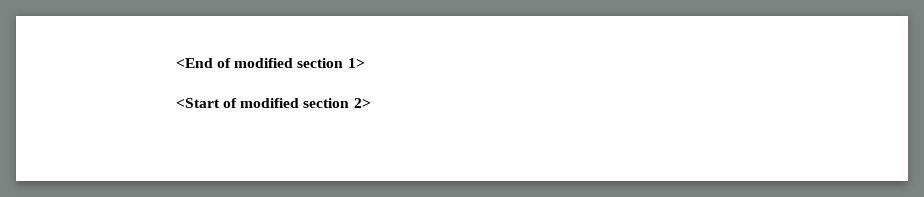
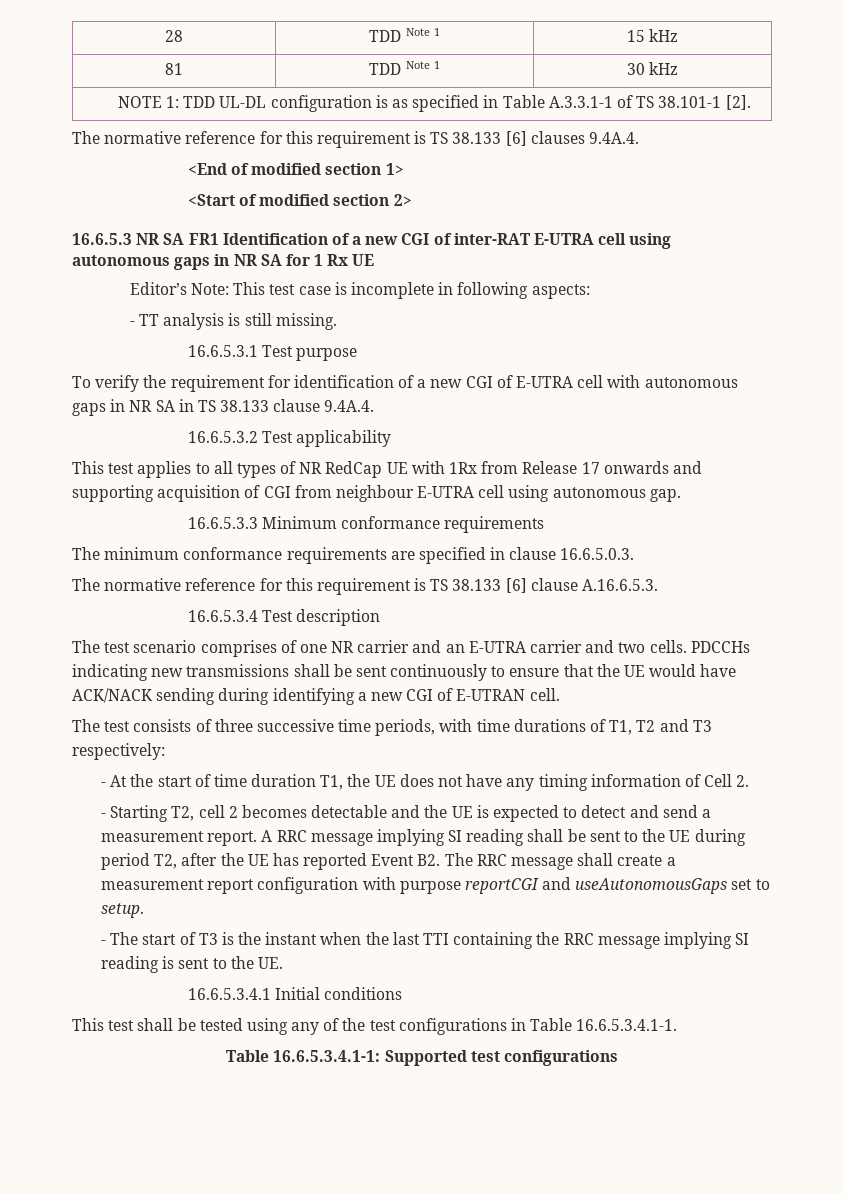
+ 28 | TDD Note 1 | 15 kHz
+ 81 | TDD Note 1 | 30 kHz
+ NOTE 1: TDD UL-DL configuration is as specified in Table A.3.3.1-1 of TS 38.101-1 [2].
+ The normative reference for this requirement is TS 38.133 [6] clauses 9.4A.4.
+ 16.6.5.3 NR SA FR1 Identification of a new CGI of inter-RAT E-UTRA cell using autonomous gaps in NR SA for 1 Rx UE
+ Editor’s Note: This test case is incomplete in following aspects:
+ - TT analysis is still missing.
+ 16.6.5.3.1 Test purpose
+ To verify the requirement for identification of a new CGI of E-UTRA cell with autonomous gaps in NR SA in TS 38.133 clause 9.4A.4.
+ 16.6.5.3.2 Test applicability
+ This test applies to all types of NR RedCap UE with 1Rx from Release 17 onwards and supporting acquisition of CGI from neighbour E-UTRA cell using autonomous gap.
+ 16.6.5.3.3 Minimum conformance requirements
+ The minimum conformance requirements are specified in clause 16.6.5.0.3.
+ The normative reference for this requirement is TS 38.133 [6] clause A.16.6.5.3.
+ 16.6.5.3.4 Test description
+ The test scenario comprises of one NR carrier and an E-UTRA carrier and two cells. PDCCHs indicating new transmissions shall be sent continuously to ensure that the UE would have ACK/NACK sending during identifying a new CGI of E-UTRAN cell.
+ The test consists of three successive time periods, with time durations of T1, T2 and T3 respectively:
+ - At the start of time duration T1, the UE does not have any timing information of Cell 2.
+ - Starting T2, cell 2 becomes detectable and the UE is expected to detect and send a measurement report. A RRC message implying SI reading shall be sent to the UE during period T2, after the UE has reported Event B2. The RRC message shall create a measurement report configuration with purpose reportCGI and useAutonomousGaps set to setup.
+ - The start of T3 is the instant when the last TTI containing the RRC message implying SI reading is sent to the UE.
+ 16.6.5.3.4.1 Initial conditions
+ This test shall be tested using any of the test configurations in Table 16.6.5.3.4.1-1.
+ Table 16.6.5.3.4.1-1: Supported test configurations

